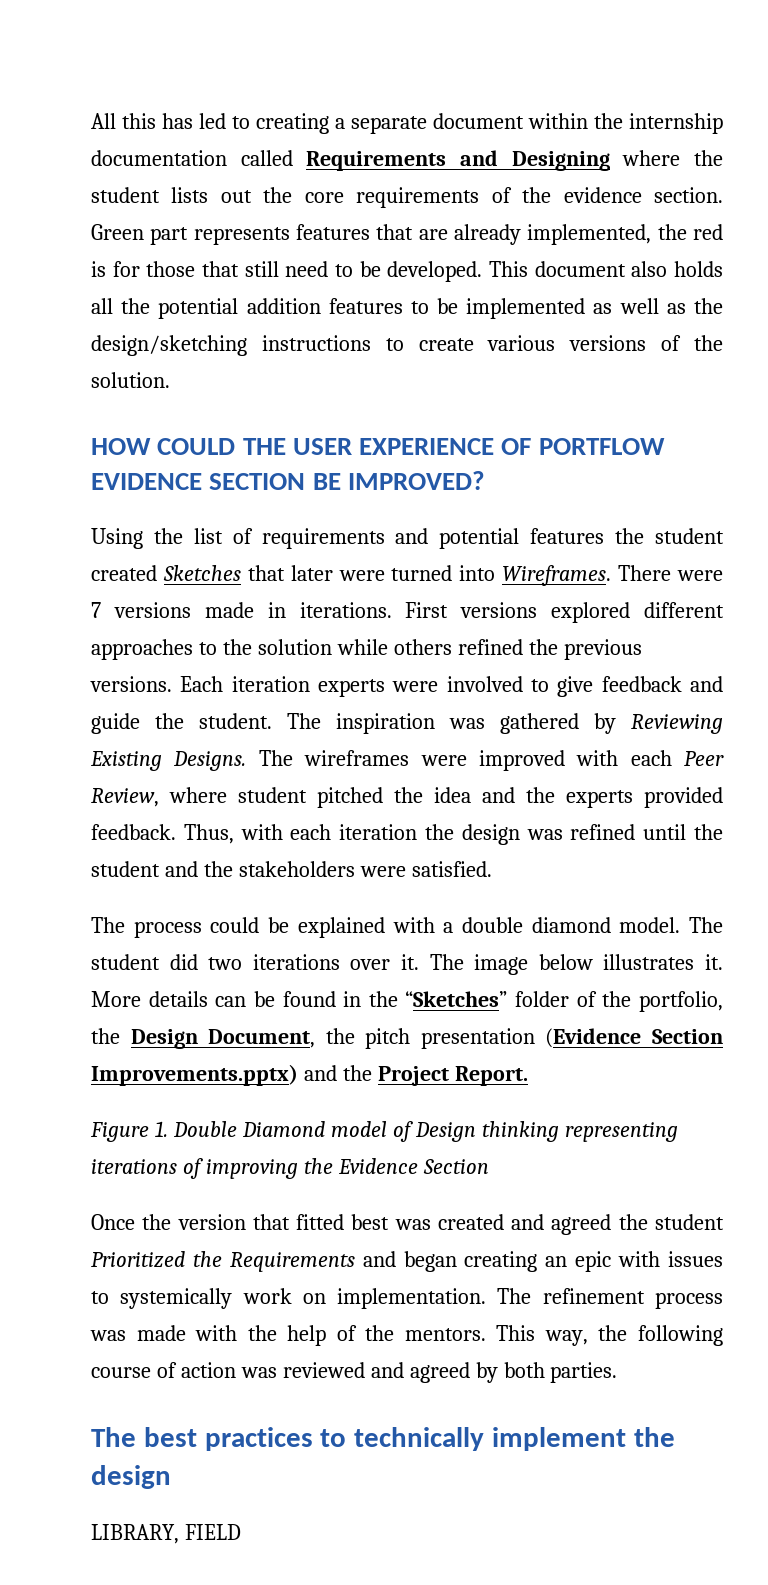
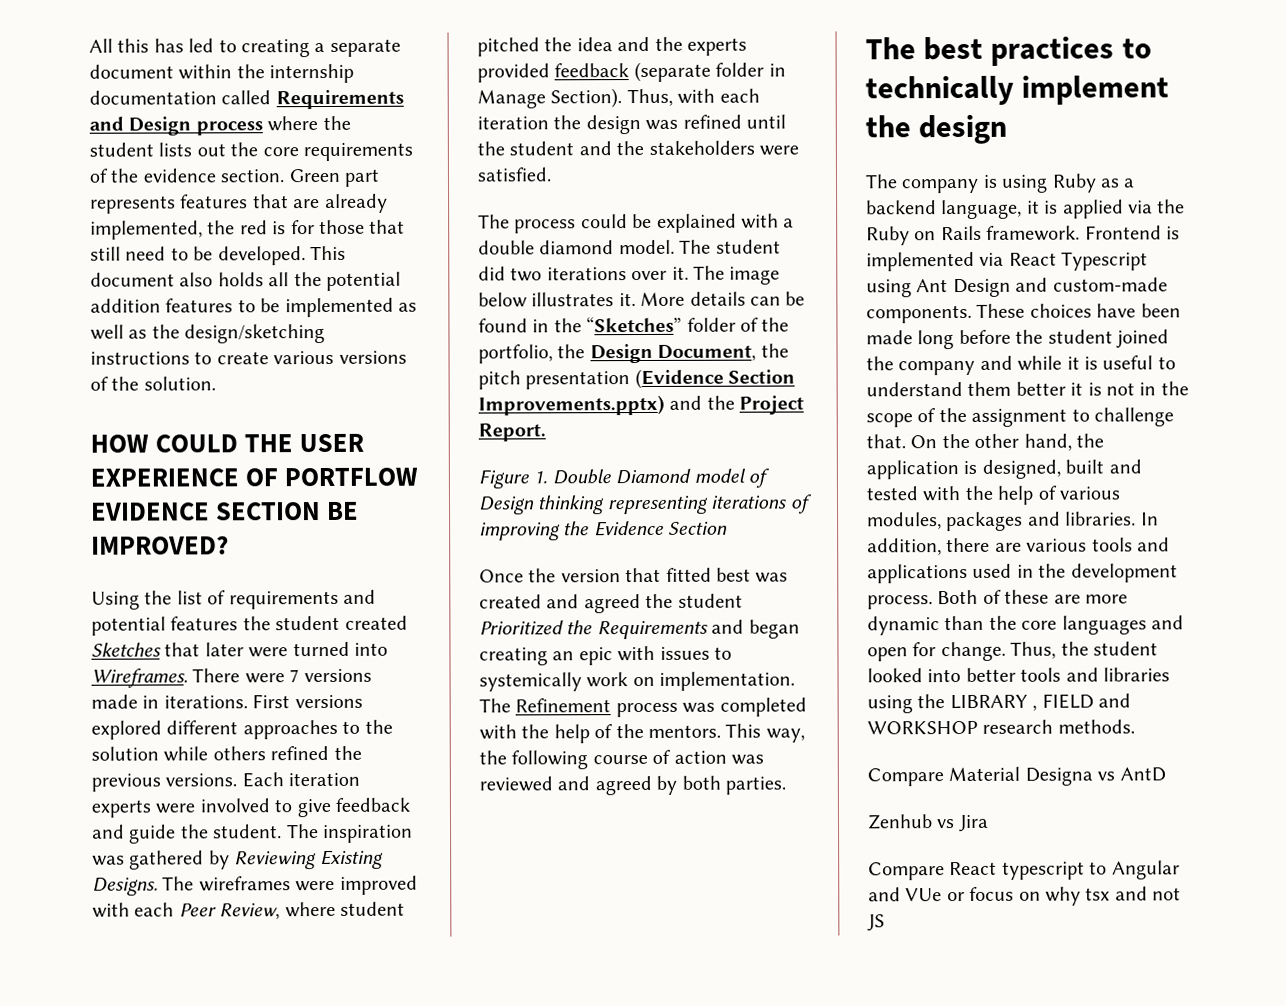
- All this has led to creating a separate document within the internship documentation called Requirements and Designing where the student lists out the core requirements of the evidence section.
+ All this has led to creating a separate document within the internship documentation called Requirements and Design process where the student lists out the core requirements of the evidence section.
- The wireframes were improved with each Peer Review, where student pitched the idea and the experts provided feedback.
+ The wireframes were improved with each Peer Review, where student pitched the idea and the experts provided feedback (separate folder in Manage Section).
- The refinement process was made with the help of the mentors.
+ The Refinement process was completed with the help of the mentors.
- LIBRARY, FIELD
+ The company is using Ruby as a backend language, it is applied via the Ruby on Rails framework. Frontend is implemented via React Typescript using Ant Design and custom-made components. These choices have been made long before the student joined the company and while it is useful to understand them better it is not in the scope of the assignment to challenge that. On the other hand, the application is designed, built and tested with the help of various modules, packages and libraries. In addition, there are various tools and applications used in the development process. Both of these are more dynamic than the core languages and open for change. Thus, the student looked into better tools and libraries using the LIBRARY , FIELD and WORKSHOP research methods.
+ Compare Material Designa vs AntD
+ Zenhub vs Jira
+ Compare React typescript to Angular and VUe or focus on why tsx and not JS

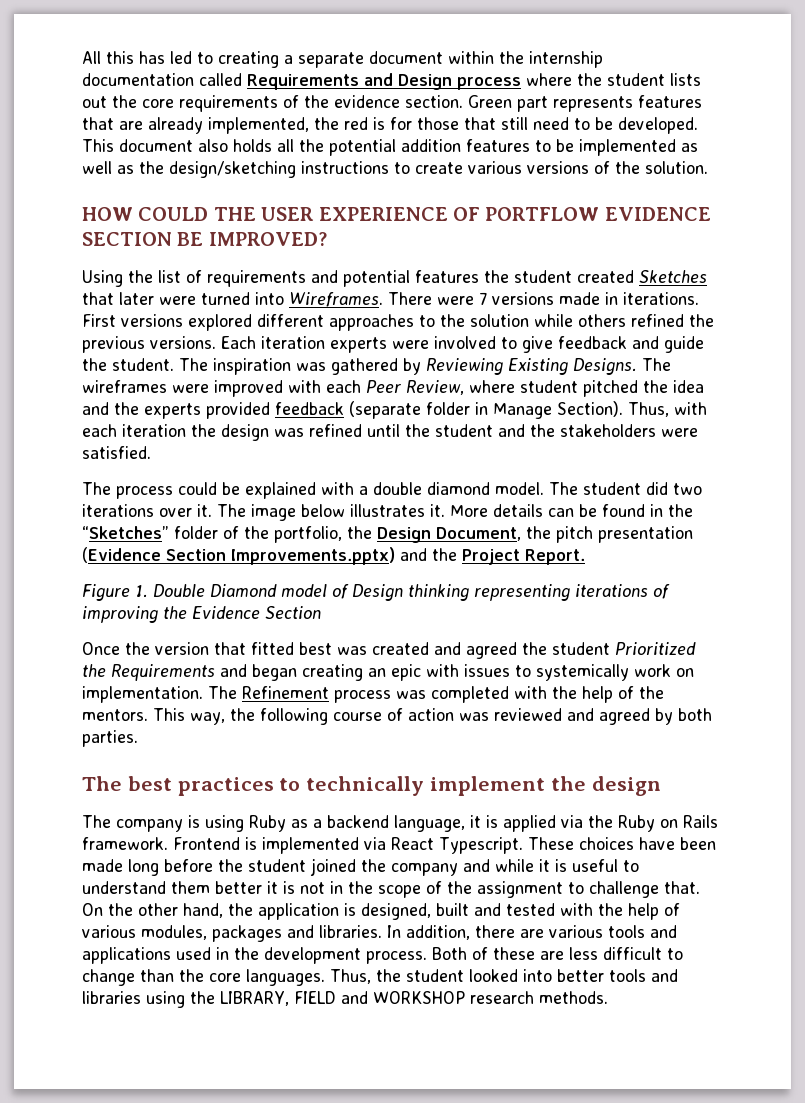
- Frontend is implemented via React Typescript using Ant Design and custom-made components.
+ Frontend is implemented via React Typescript.
- Both of these are more dynamic than the core languages and open for change.
+ Both of these are less difficult to change than the core languages.
- Thus, the student looked into better tools and libraries using the LIBRARY , FIELD and WORKSHOP research methods.
+ Thus, the student looked into better tools and libraries using the LIBRARY, FIELD and WORKSHOP research methods.
- Compare Material Designa vs AntD
- Zenhub vs Jira
- Compare React typescript to Angular and VUe or focus on why tsx and not JS

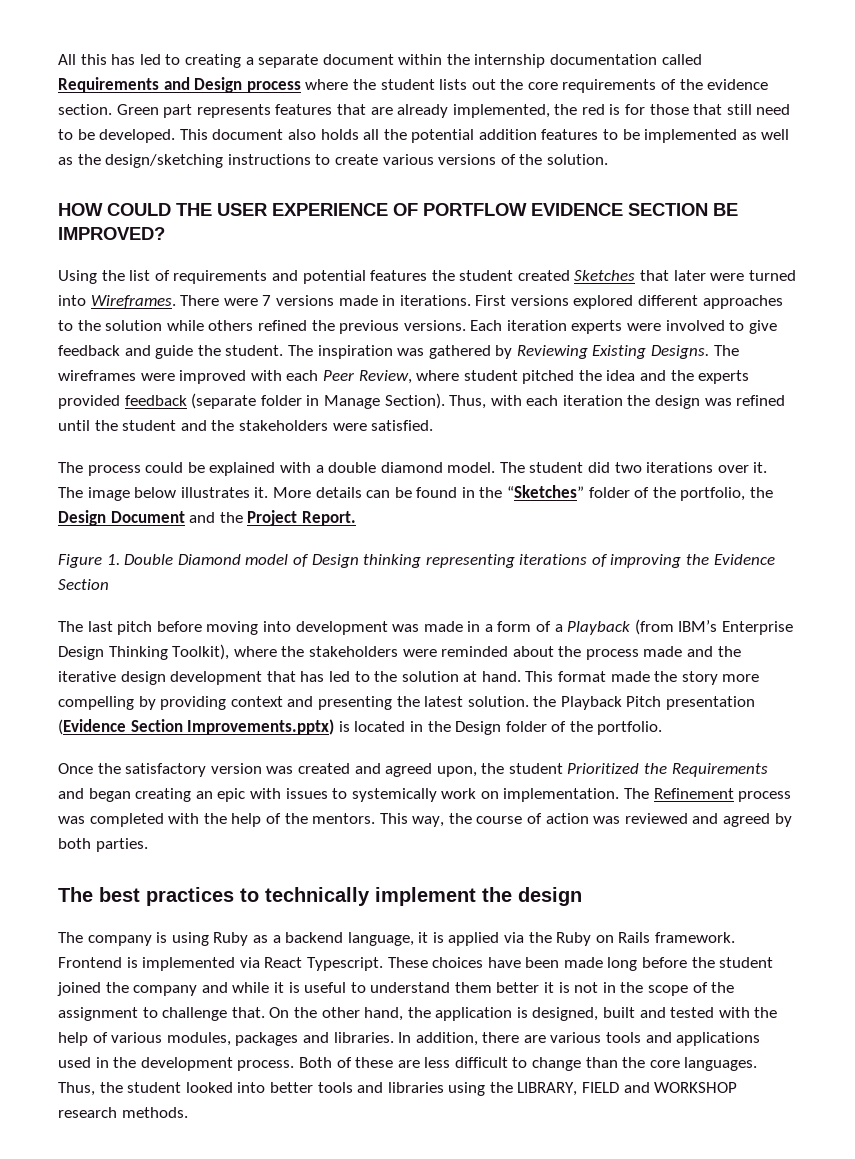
- More details can be found in the “Sketches” folder of the portfolio, the Design Document, the pitch presentation (Evidence Section Improvements.pptx) and the Project Report.
+ More details can be found in the “Sketches” folder of the portfolio, the Design Document and the Project Report.
- Once the version that fitted best was created and agreed the student Prioritized the Requirements and began creating an epic with issues to systemically work on implementation.
+ The last pitch before moving into development was made in a form of a Playback (from IBM’s Enterprise Design Thinking Toolkit), where the stakeholders were reminded about the process made and the iterative design development that has led to the solution at hand. This format made the story more compelling by providing context and presenting the latest solution. the Playback Pitch presentation (Evidence Section Improvements.pptx) is located in the Design folder of the portfolio.
+ Once the satisfactory version was created and agreed upon, the student Prioritized the Requirements and began creating an epic with issues to systemically work on implementation.
- This way, the following course of action was reviewed and agreed by both parties.
+ This way, the course of action was reviewed and agreed by both parties.

